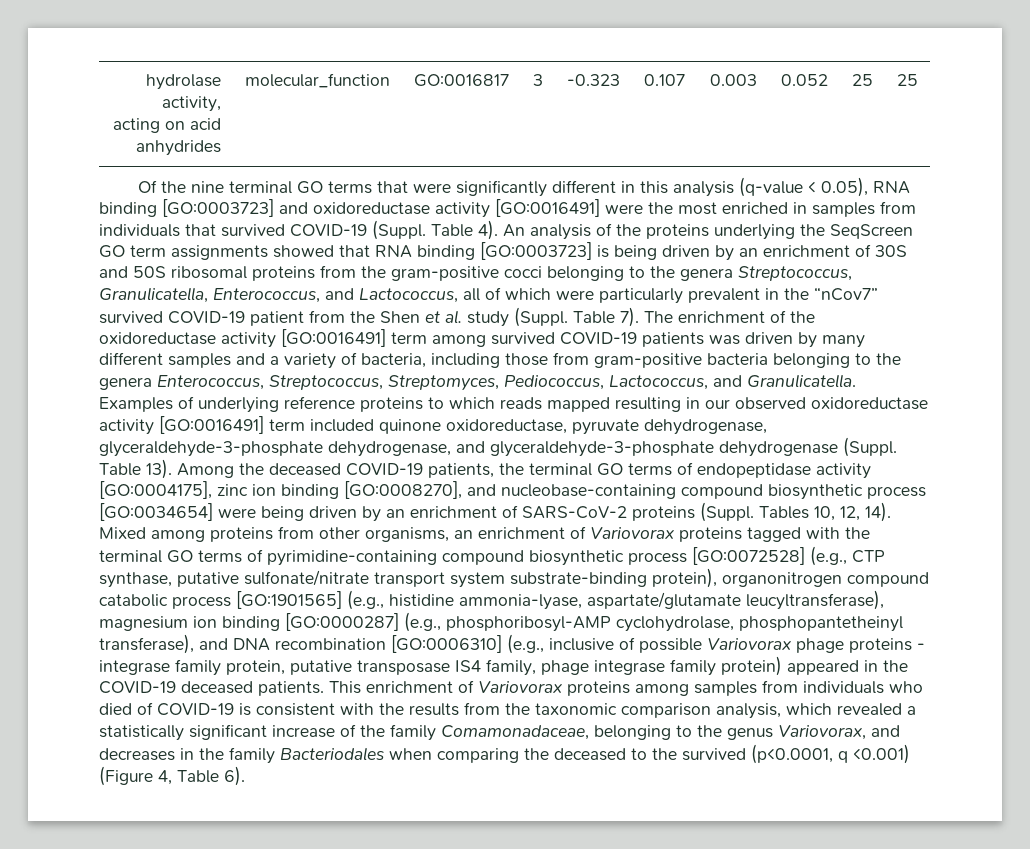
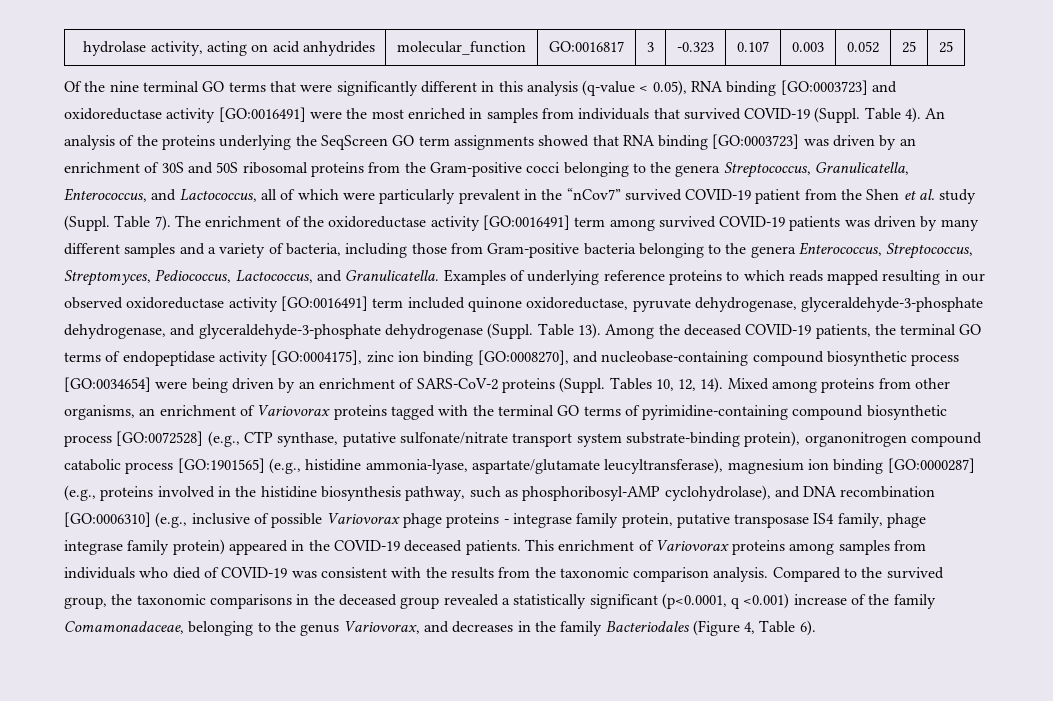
- An analysis of the proteins underlying the SeqScreen GO term assignments showed that RNA binding [GO:0003723] is being driven by an enrichment of 30S and 50S ribosomal proteins from the gram-positive cocci belonging to the genera Streptococcus, Granulicatella, Enterococcus, and Lactococcus, all of which were particularly prevalent in the “nCov7” survived COVID-19 patient from the Shen et al. study (Suppl.
+ An analysis of the proteins underlying the SeqScreen GO term assignments showed that RNA binding [GO:0003723] was driven by an enrichment of 30S and 50S ribosomal proteins from the Gram-positive cocci belonging to the genera Streptococcus, Granulicatella, Enterococcus, and Lactococcus, all of which were particularly prevalent in the “nCov7” survived COVID-19 patient from the Shen et al. study (Suppl.
- The enrichment of the oxidoreductase activity [GO:0016491] term among survived COVID-19 patients was driven by many different samples and a variety of bacteria, including those from gram-positive bacteria belonging to the genera Enterococcus, Streptococcus, Streptomyces, Pediococcus, Lactococcus, and Granulicatella.
+ The enrichment of the oxidoreductase activity [GO:0016491] term among survived COVID-19 patients was driven by many different samples and a variety of bacteria, including those from Gram-positive bacteria belonging to the genera Enterococcus, Streptococcus, Streptomyces, Pediococcus, Lactococcus, and Granulicatella.
- Mixed among proteins from other organisms, an enrichment of Variovorax proteins tagged with the terminal GO terms of pyrimidine-containing compound biosynthetic process [GO:0072528] (e.g., CTP synthase, putative sulfonate/nitrate transport system substrate-binding protein), organonitrogen compound catabolic process [GO:1901565] (e.g., histidine ammonia-lyase, aspartate/glutamate leucyltransferase), magnesium ion binding [GO:0000287] (e.g., phosphoribosyl-AMP cyclohydrolase, phosphopantetheinyl transferase), and DNA recombination [GO:0006310] (e.g., inclusive of possible Variovorax phage proteins - integrase family protein, putative transposase IS4 family, phage integrase family protein) appeared in the COVID-19 deceased patients.
+ Mixed among proteins from other organisms, an enrichment of Variovorax proteins tagged with the terminal GO terms of pyrimidine-containing compound biosynthetic process [GO:0072528] (e.g., CTP synthase, putative sulfonate/nitrate transport system substrate-binding protein), organonitrogen compound catabolic process [GO:1901565] (e.g., histidine ammonia-lyase, aspartate/glutamate leucyltransferase), magnesium ion binding [GO:0000287] (e.g., proteins involved in the histidine biosynthesis pathway, such as phosphoribosyl-AMP cyclohydrolase), and DNA recombination [GO:0006310] (e.g., inclusive of possible Variovorax phage proteins - integrase family protein, putative transposase IS4 family, phage integrase family protein) appeared in the COVID-19 deceased patients.
- This enrichment of Variovorax proteins among samples from individuals who died of COVID-19 is consistent with the results from the taxonomic comparison analysis, which revealed a statistically significant increase of the family Comamonadaceae, belonging to the genus Variovorax, and decreases in the family Bacteriodales when comparing the deceased to the survived (p<0.0001, q <0.001) (Figure 4, Table 6).
+ This enrichment of Variovorax proteins among samples from individuals who died of COVID-19 was consistent with the results from the taxonomic comparison analysis. Compared to the survived group, the taxonomic comparisons in the deceased group revealed a statistically significant (p<0.0001, q <0.001) increase of the family Comamonadaceae, belonging to the genus Variovorax, and decreases in the family Bacteriodales (Figure 4, Table 6).

